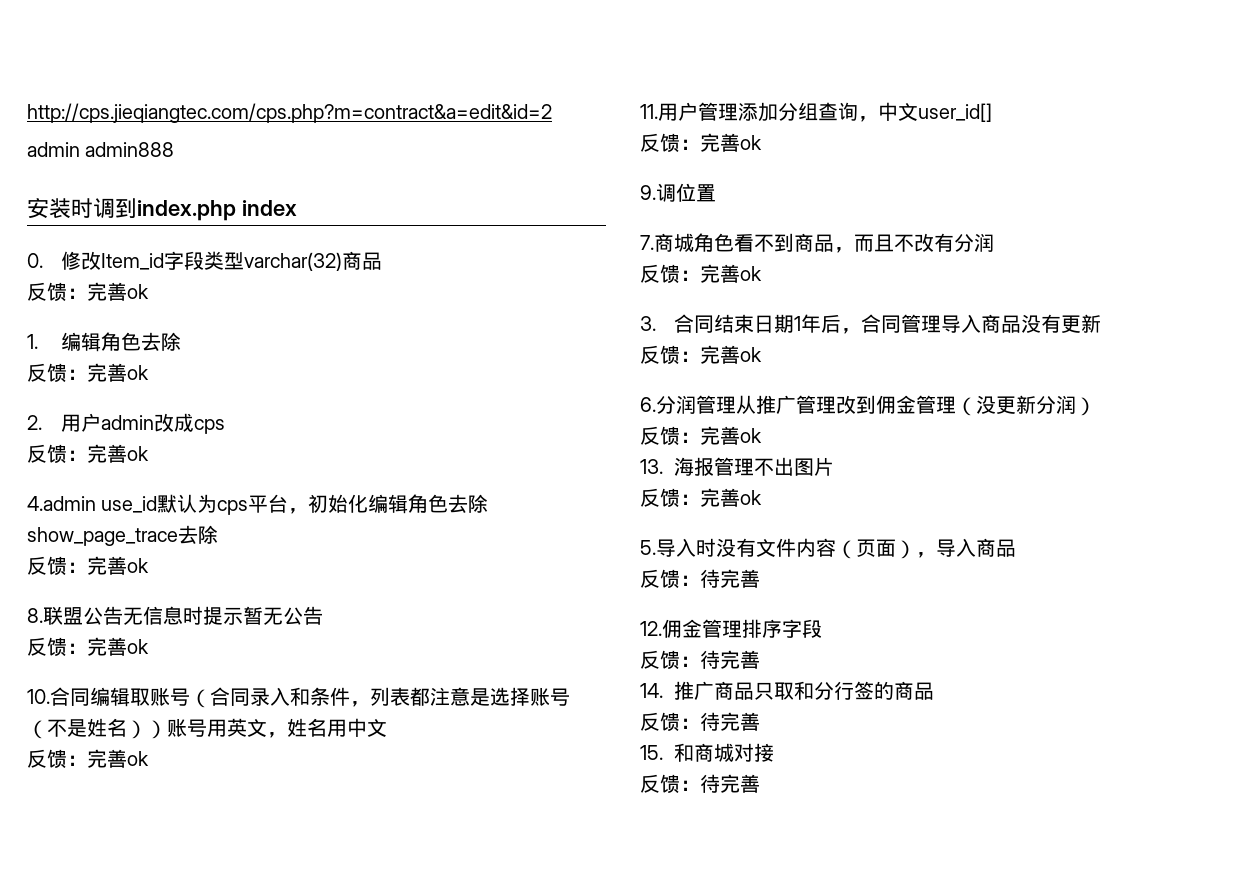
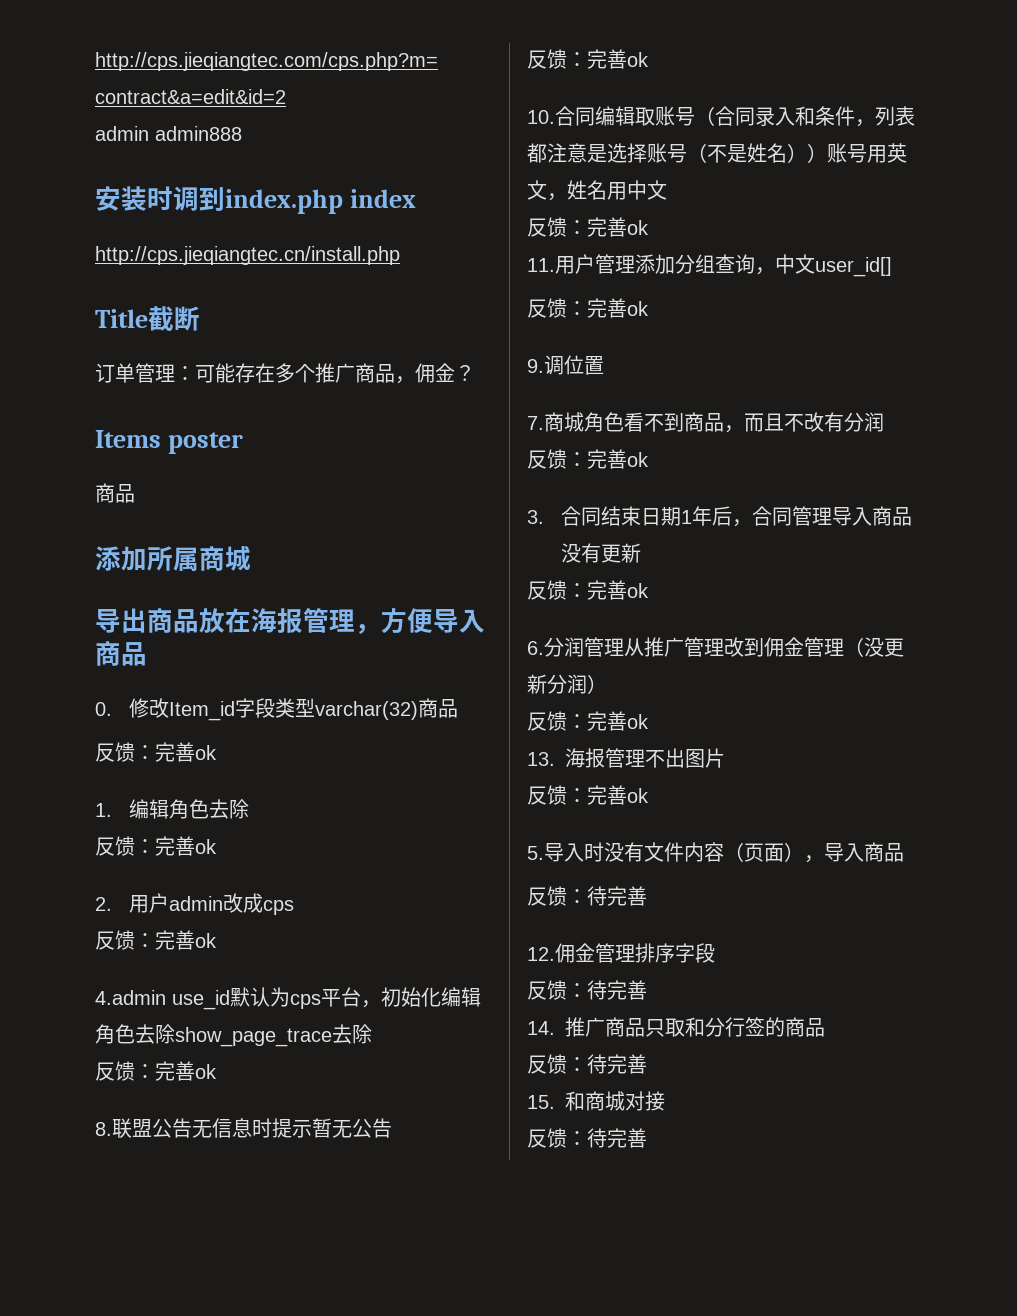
+ http://cps.jieqiangtec.cn/install.php
+ Title截断
+ 订单管理：可能存在多个推广商品，佣金？
+ Items poster
+ 商品
+ 添加所属商城
+ 导出商品放在海报管理，方便导入商品

